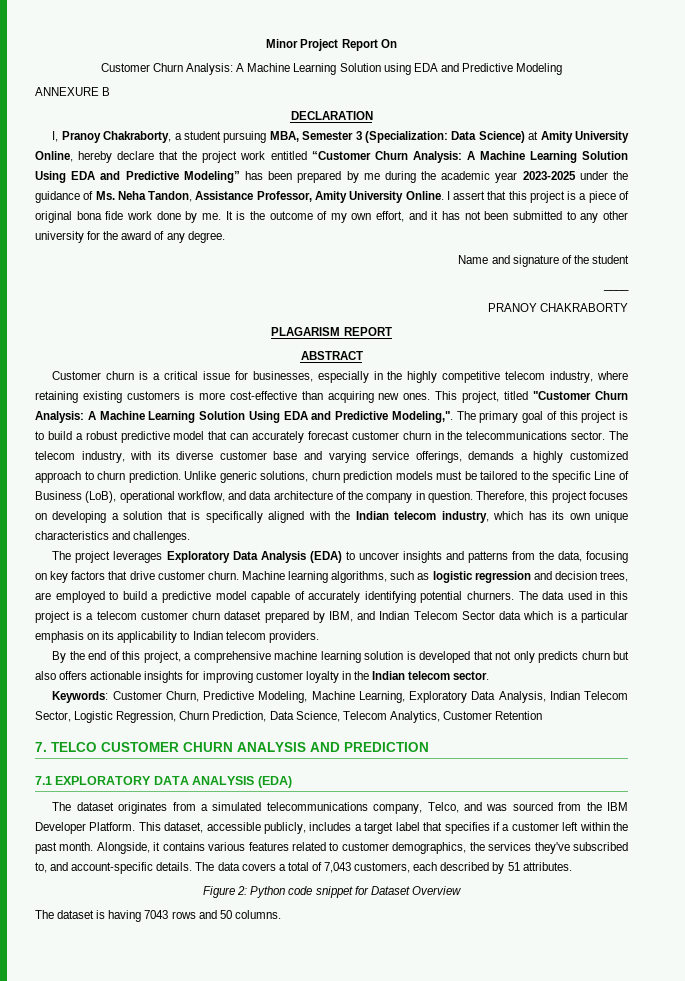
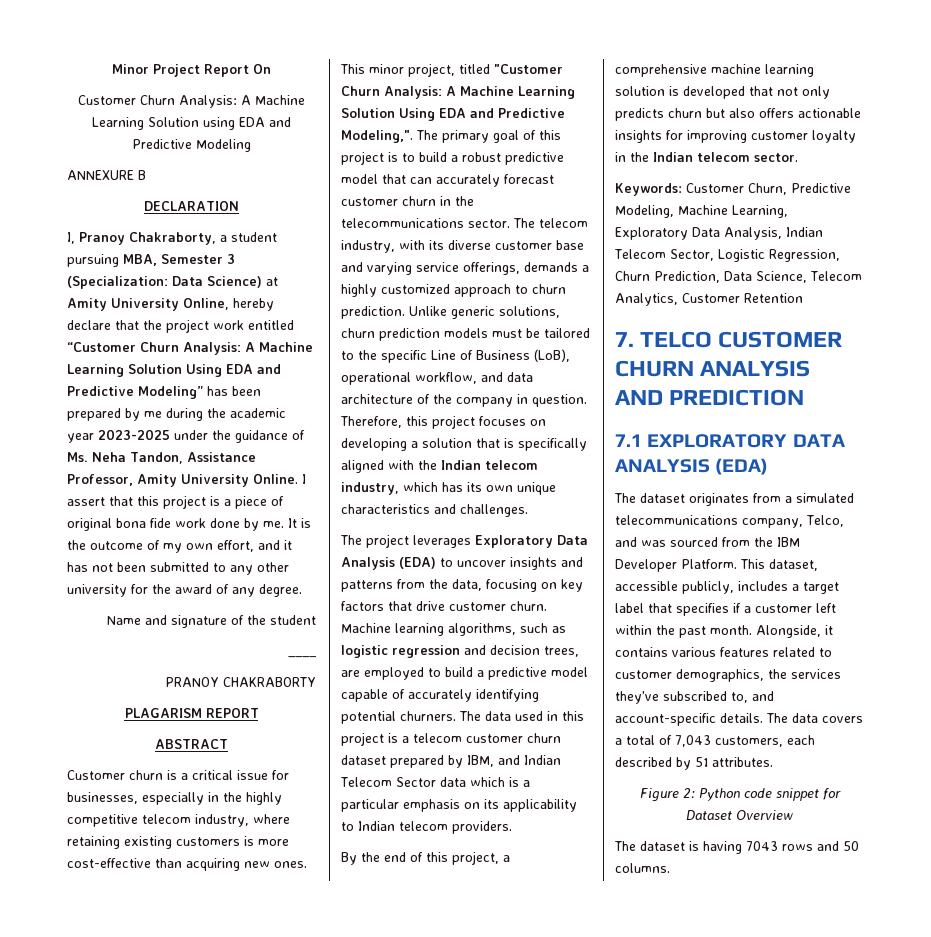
- This project, titled "Customer Churn Analysis: A Machine Learning Solution Using EDA and Predictive Modeling,".
+ This minor project, titled "Customer Churn Analysis: A Machine Learning Solution Using EDA and Predictive Modeling,".

